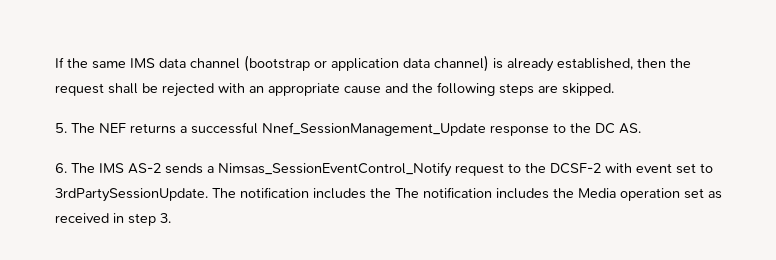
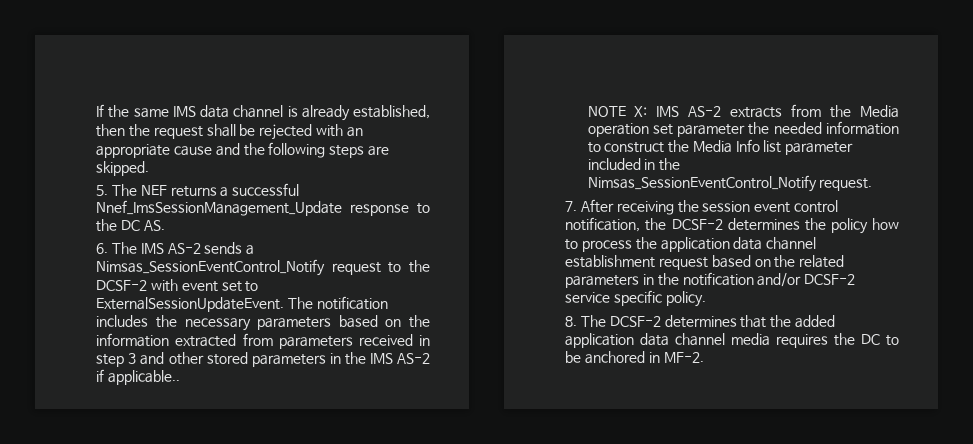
- If the same IMS data channel (bootstrap or application data channel) is already established, then the request shall be rejected with an appropriate cause and the following steps are skipped.
+ If the same IMS data channel is already established, then the request shall be rejected with an appropriate cause and the following steps are skipped.
- 5. The NEF returns a successful Nnef_SessionManagement_Update response to the DC AS.
+ 5. The NEF returns a successful Nnef_ImsSessionManagement_Update response to the DC AS.
- 6. The IMS AS-2 sends a Nimsas_SessionEventControl_Notify request to the DCSF-2 with event set to 3rdPartySessionUpdate. The notification includes the The notification includes the Media operation set as received in step 3.
+ 6. The IMS AS-2 sends a Nimsas_SessionEventControl_Notify request to the DCSF-2 with event set to ExternalSessionUpdateEvent. The notification includes the necessary parameters based on the information extracted from parameters received in step 3 and other stored parameters in the IMS AS-2 if applicable..
+ NOTE X: IMS AS-2 extracts from the Media operation set parameter the needed information to construct the Media Info list parameter included in the Nimsas_SessionEventControl_Notify request.
+ 7. After receiving the session event control notification, the DCSF-2 determines the policy how to process the application data channel establishment request based on the related parameters in the notification and/or DCSF-2 service specific policy.
+ 8. The DCSF-2 determines that the added application data channel media requires the DC to be anchored in MF-2.

